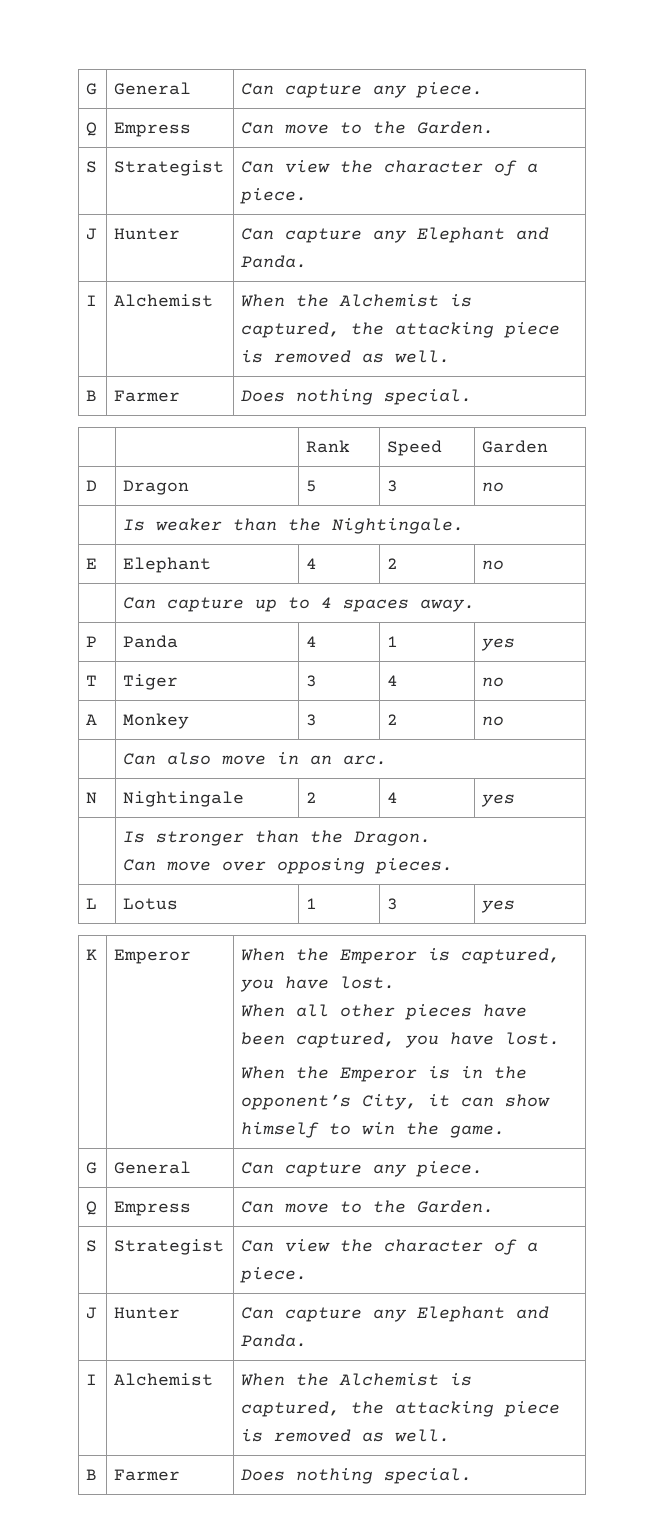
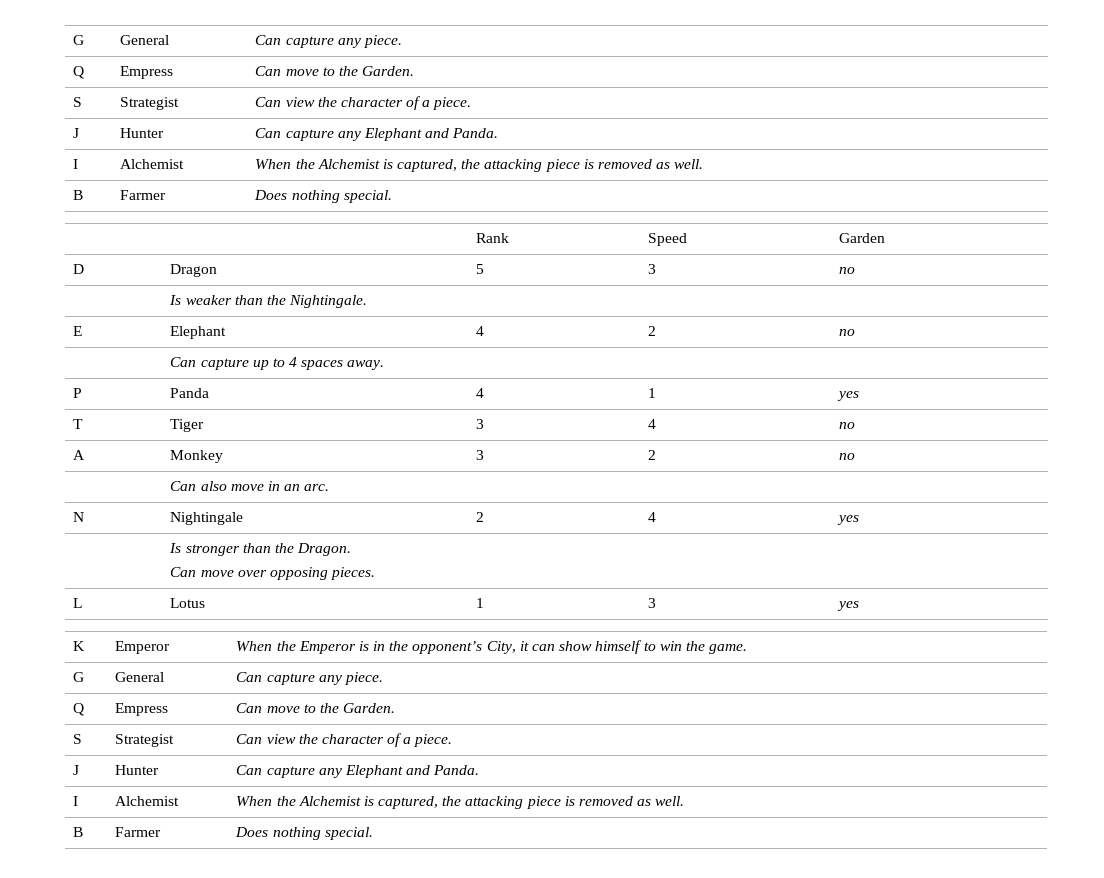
- K | Emperor | When the Emperor is captured, you have lost.
- When all other pieces have been captured, you have lost.
- When the Emperor is in the opponent’s City, it can show himself to win the game.
+ K | Emperor | When the Emperor is in the opponent’s City, it can show himself to win the game.

